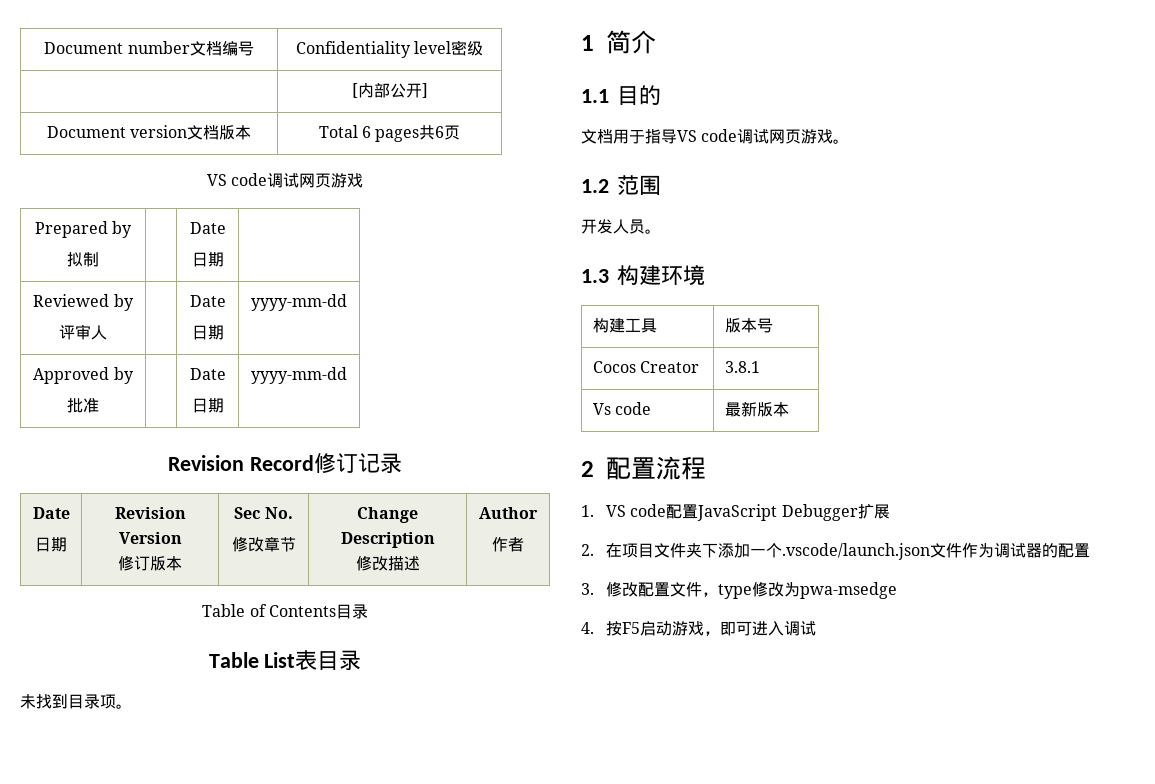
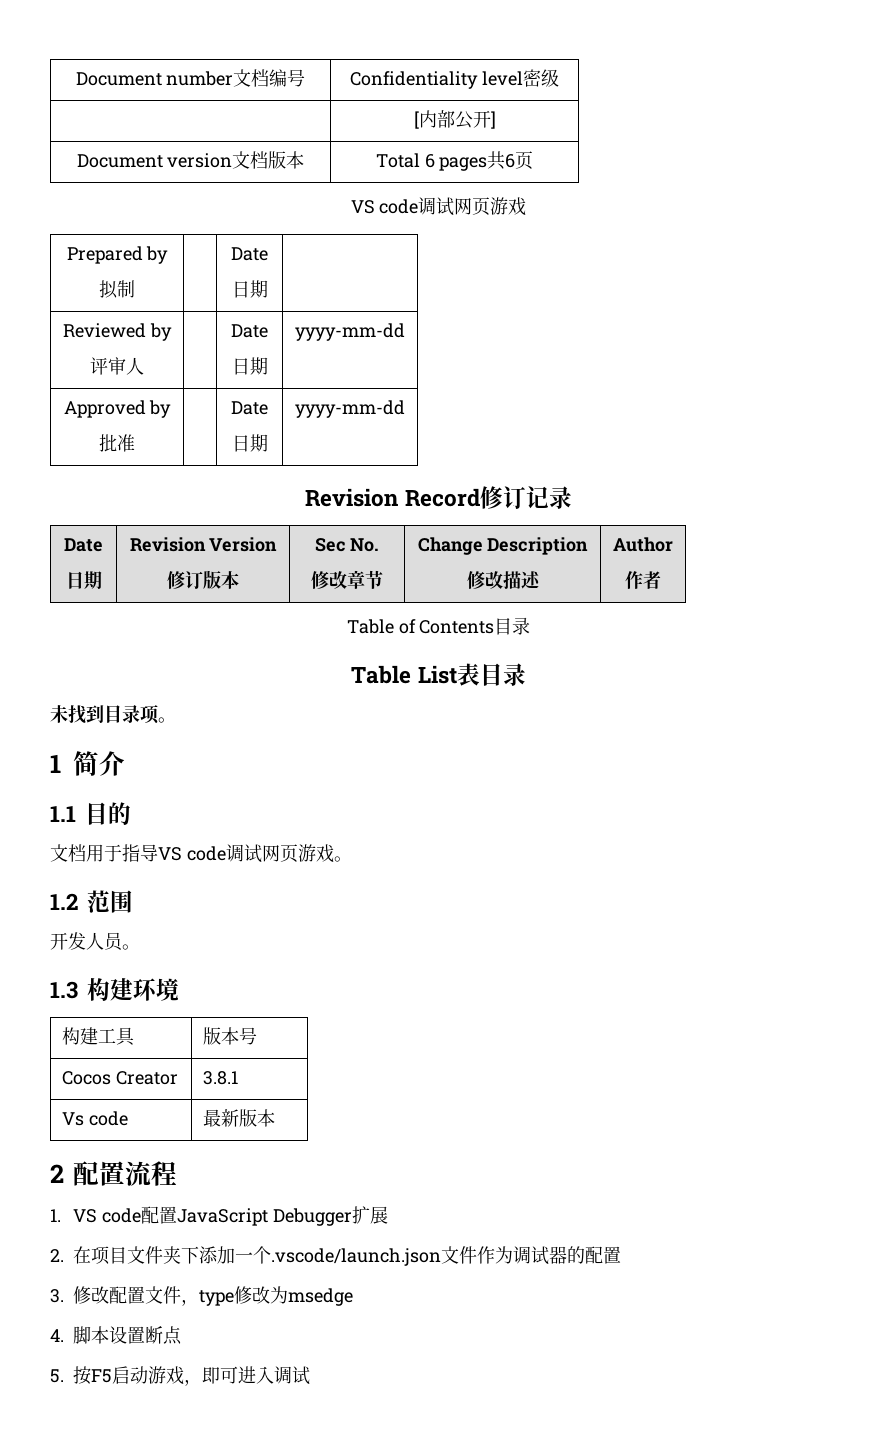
- 3.修改配置文件，type修改为pwa-msedge
- 4.按F5启动游戏，即可进入调试
+ 3.修改配置文件，type修改为msedge
+ 4.脚本设置断点
+ 5.按F5启动游戏，即可进入调试

